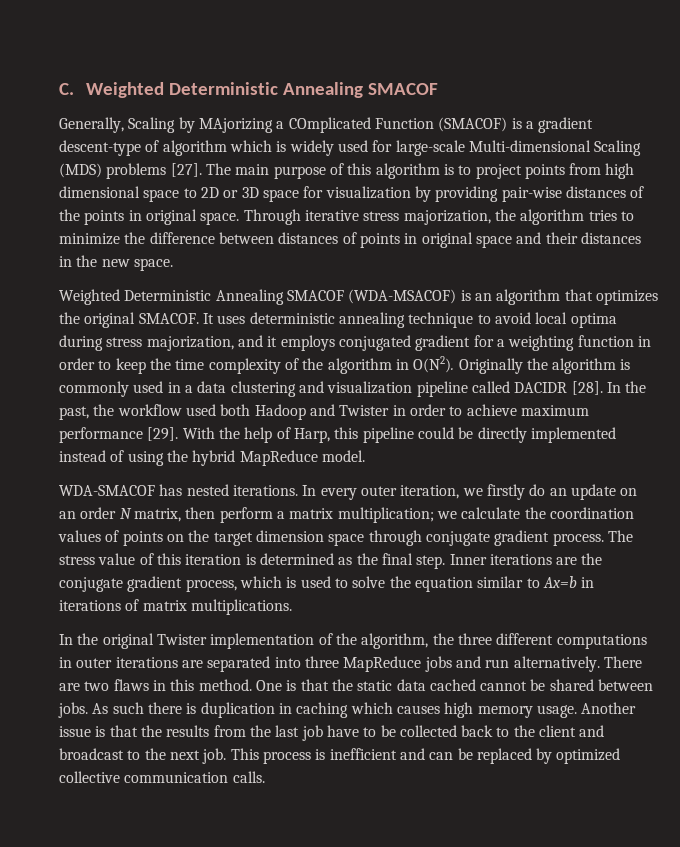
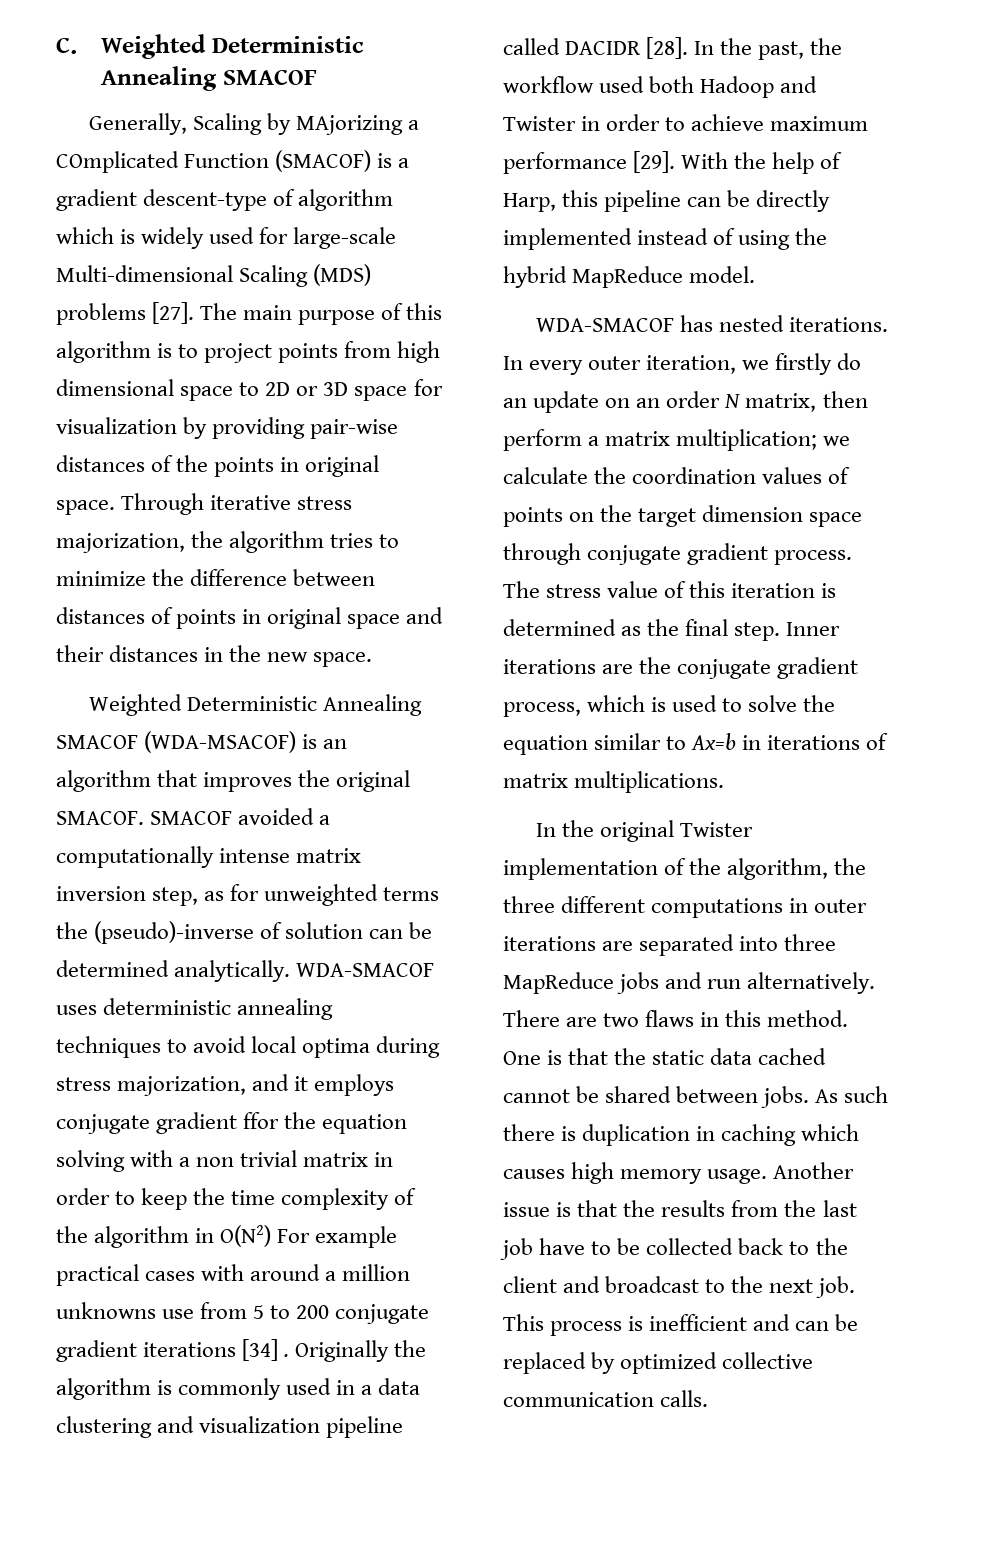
- Weighted Deterministic Annealing SMACOF (WDA-MSACOF) is an algorithm that optimizes the original SMACOF.
+ Weighted Deterministic Annealing SMACOF (WDA-MSACOF) is an algorithm that improves the original SMACOF.
- It uses deterministic annealing technique to avoid local optima during stress majorization, and it employs conjugated gradient for a weighting function in order to keep the time complexity of the algorithm in O(N2).
+ SMACOF avoided a computationally intense matrix inversion step, as for unweighted terms the (pseudo)-inverse of solution can be determined analytically. WDA-SMACOF uses deterministic annealing techniques to avoid local optima during stress majorization, and it employs conjugate gradient ffor the equation solving with a non trivial matrix in order to keep the time complexity of the algorithm in O(N2) For example practical cases with around a million unknowns use from 5 to 200 conjugate gradient iterations [34] .
- With the help of Harp, this pipeline could be directly implemented instead of using the hybrid MapReduce model.
+ With the help of Harp, this pipeline can be directly implemented instead of using the hybrid MapReduce model.

